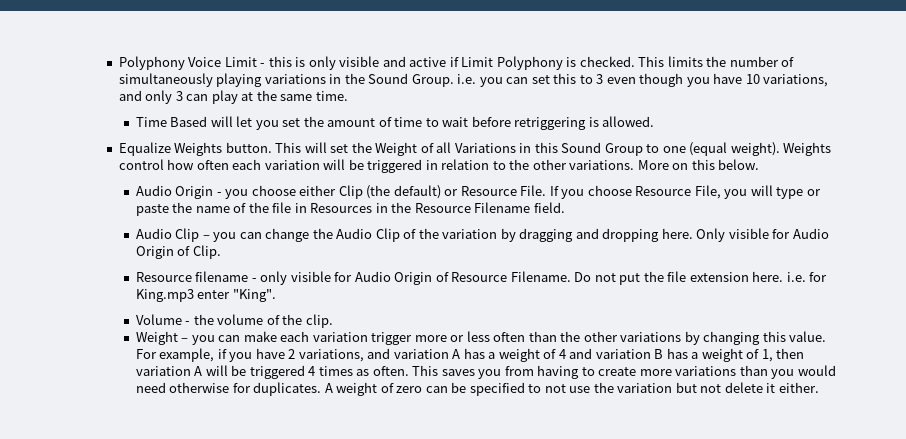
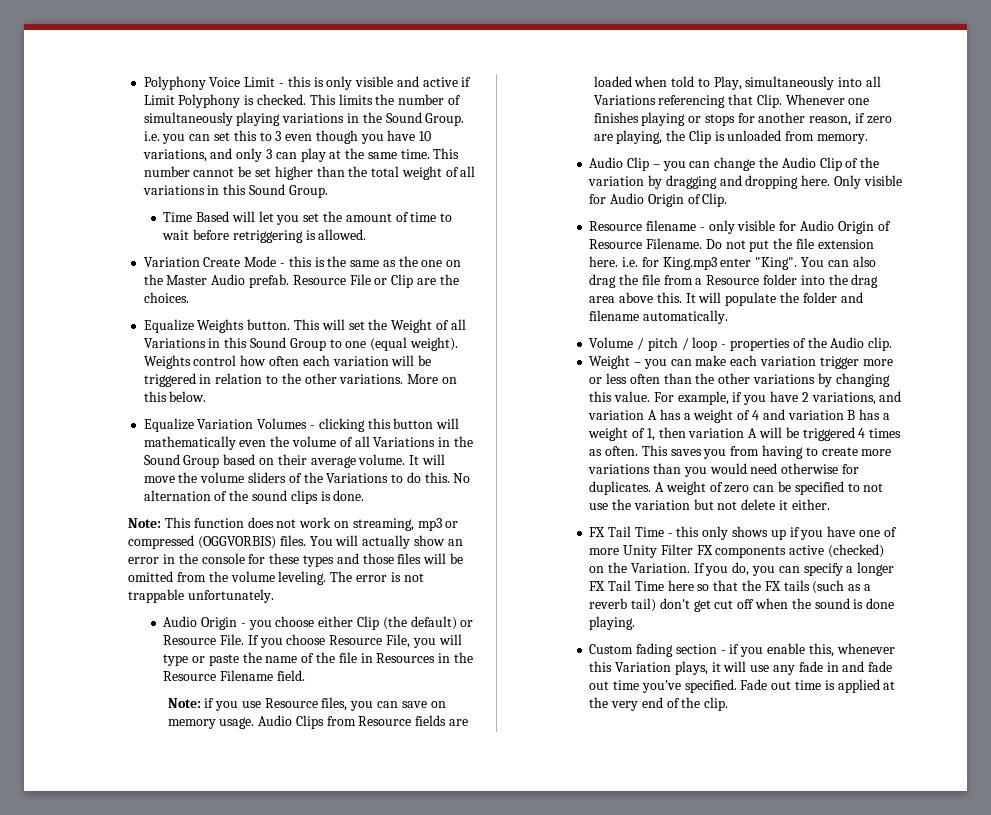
+ This number cannot be set higher than the total weight of all variations in this Sound Group.
+ Variation Create Mode - this is the same as the one on the Master Audio prefab. Resource File or Clip are the choices.
+ Equalize Variation Volumes - clicking this button will mathematically even the volume of all Variations in the Sound Group based on their average volume. It will move the volume sliders of the Variations to do this. No alternation of the sound clips is done.
+ Note: This function does not work on streaming, mp3 or compressed (OGGVORBIS) files. You will actually show an error in the console for these types and those files will be omitted from the volume leveling. The error is not trappable unfortunately.
+ Note: if you use Resource files, you can save on memory usage. Audio Clips from Resource fields are loaded when told to Play, simultaneously into all Variations referencing that Clip. Whenever one finishes playing or stops for another reason, if zero are playing, the Clip is unloaded from memory.
- Do not put the file extension here. i.e. for King.mp3 enter "King".
- Volume - the volume of the clip.
+ Do not put the file extension here. i.e. for King.mp3 enter "King". You can also drag the file from a Resource folder into the drag area above this. It will populate the folder and filename automatically.
+ Volume / pitch / loop - properties of the Audio clip.
+ FX Tail Time - this only shows up if you have one of more Unity Filter FX components active (checked) on the Variation. If you do, you can specify a longer FX Tail Time here so that the FX tails (such as a reverb tail) don't get cut off when the sound is done playing.
+ Custom fading section - if you enable this, whenever this Variation plays, it will use any fade in and fade out time you've specified. Fade out time is applied at the very end of the clip.

